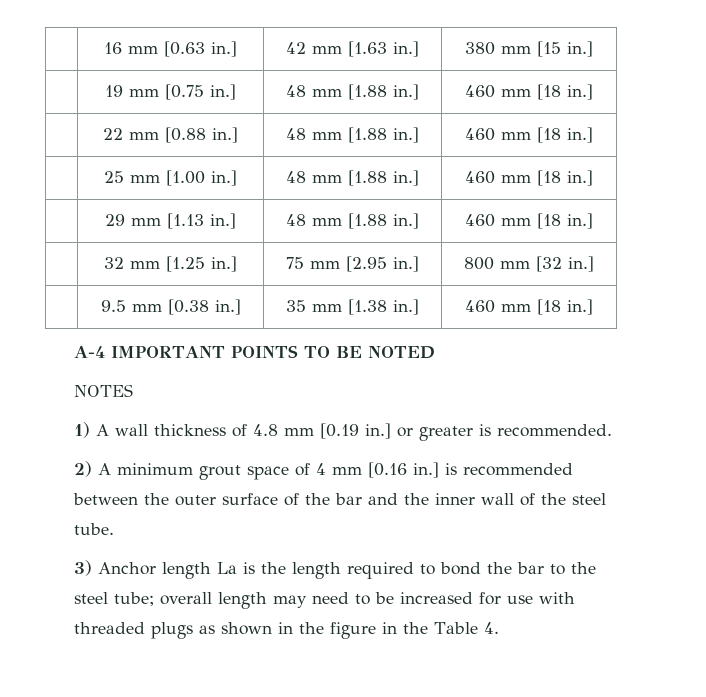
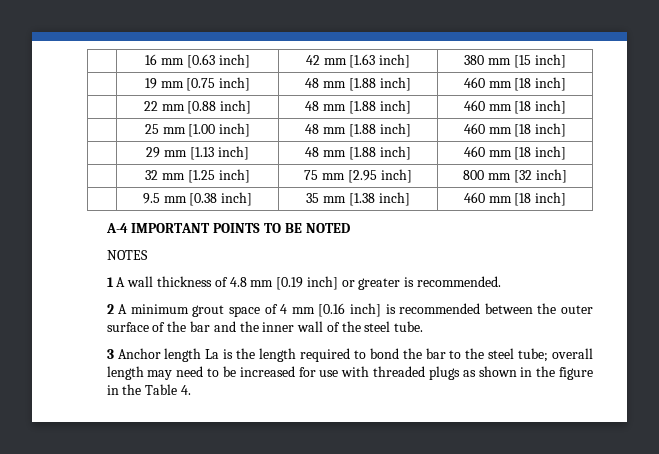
- | 16 mm [0.63 in.] | 42 mm [1.63 in.] | 380 mm [15 in.]
+ | 16 mm [0.63 inch] | 42 mm [1.63 inch] | 380 mm [15 inch]
- | 19 mm [0.75 in.] | 48 mm [1.88 in.] | 460 mm [18 in.]
+ | 19 mm [0.75 inch] | 48 mm [1.88 inch] | 460 mm [18 inch]
- | 22 mm [0.88 in.] | 48 mm [1.88 in.] | 460 mm [18 in.]
+ | 22 mm [0.88 inch] | 48 mm [1.88 inch] | 460 mm [18 inch]
- | 25 mm [1.00 in.] | 48 mm [1.88 in.] | 460 mm [18 in.]
+ | 25 mm [1.00 inch] | 48 mm [1.88 inch] | 460 mm [18 inch]
- | 29 mm [1.13 in.] | 48 mm [1.88 in.] | 460 mm [18 in.]
+ | 29 mm [1.13 inch] | 48 mm [1.88 inch] | 460 mm [18 inch]
- | 32 mm [1.25 in.] | 75 mm [2.95 in.] | 800 mm [32 in.]
+ | 32 mm [1.25 inch] | 75 mm [2.95 inch] | 800 mm [32 inch]
- | 9.5 mm [0.38 in.] | 35 mm [1.38 in.] | 460 mm [18 in.]
+ | 9.5 mm [0.38 inch] | 35 mm [1.38 inch] | 460 mm [18 inch]
- 1) A wall thickness of 4.8 mm [0.19 in.] or greater is recommended.
+ 1 A wall thickness of 4.8 mm [0.19 inch] or greater is recommended.
- 2) A minimum grout space of 4 mm [0.16 in.] is recommended between the outer surface of the bar and the inner wall of the steel tube.
+ 2 A minimum grout space of 4 mm [0.16 inch] is recommended between the outer surface of the bar and the inner wall of the steel tube.
- 3) Anchor length La is the length required to bond the bar to the steel tube; overall length may need to be increased for use with threaded plugs as shown in the figure in the Table 4.
+ 3 Anchor length La is the length required to bond the bar to the steel tube; overall length may need to be increased for use with threaded plugs as shown in the figure in the Table 4.

